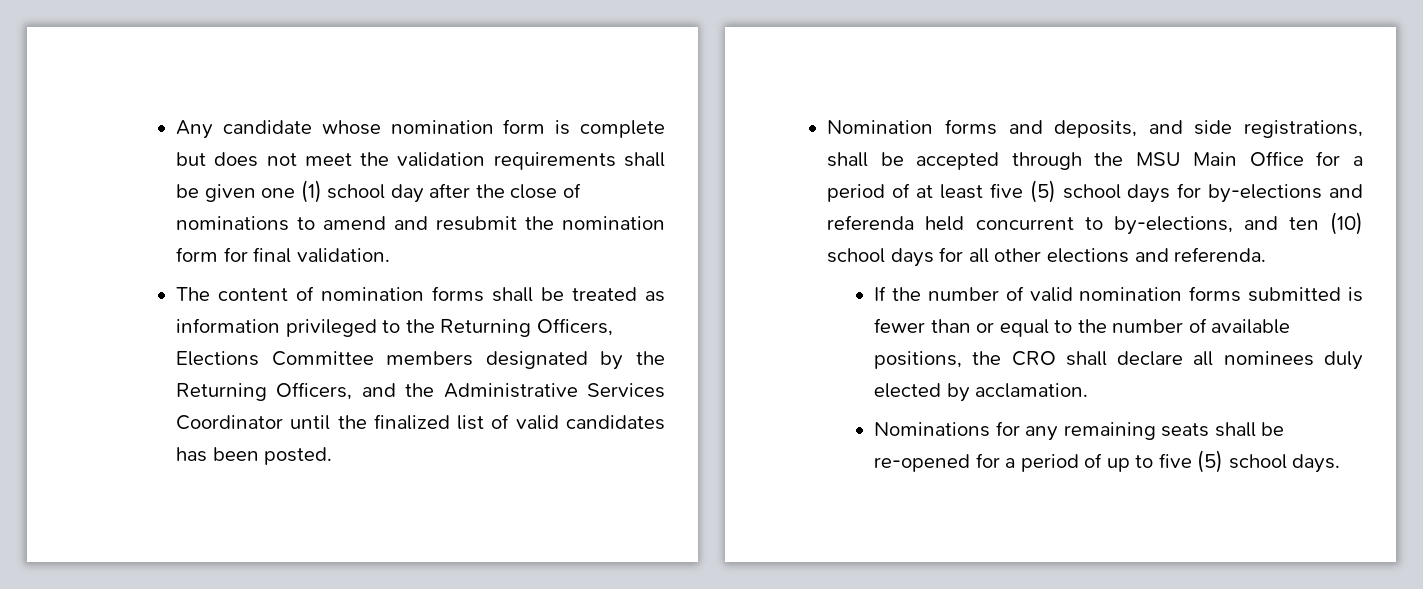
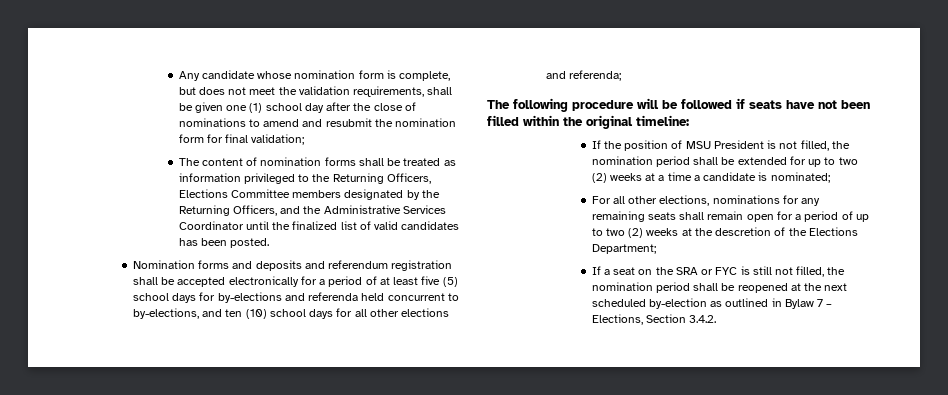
- Any candidate whose nomination form is complete but does not meet the validation requirements shall be given one (1) school day after the close of nominations to amend and resubmit the nomination form for final validation.
+ Any candidate whose nomination form is complete, but does not meet the validation requirements, shall be given one (1) school day after the close of nominations to amend and resubmit the nomination form for final validation;
- Nomination forms and deposits, and side registrations, shall be accepted through the MSU Main Office for a period of at least five (5) school days for by-elections and referenda held concurrent to by-elections, and ten (10) school days for all other elections and referenda.
- If the number of valid nomination forms submitted is fewer than or equal to the number of available positions, the CRO shall declare all nominees duly elected by acclamation.
- Nominations for any remaining seats shall be re-opened for a period of up to five (5) school days.
+ Nomination forms and deposits and referendum registration shall be accepted electronically for a period of at least five (5) school days for by-elections and referenda held concurrent to by-elections, and ten (10) school days for all other elections and referenda;
+ The following procedure will be followed if seats have not been filled within the original timeline:
+ If the position of MSU President is not filled, the nomination period shall be extended for up to two (2) weeks at a time a candidate is nominated;
+ For all other elections, nominations for any remaining seats shall remain open for a period of up to two (2) weeks at the descretion of the Elections Department;
+ If a seat on the SRA or FYC is still not filled, the nomination period shall be reopened at the next scheduled by-election as outlined in Bylaw 7 – Elections, Section 3.4.2.

